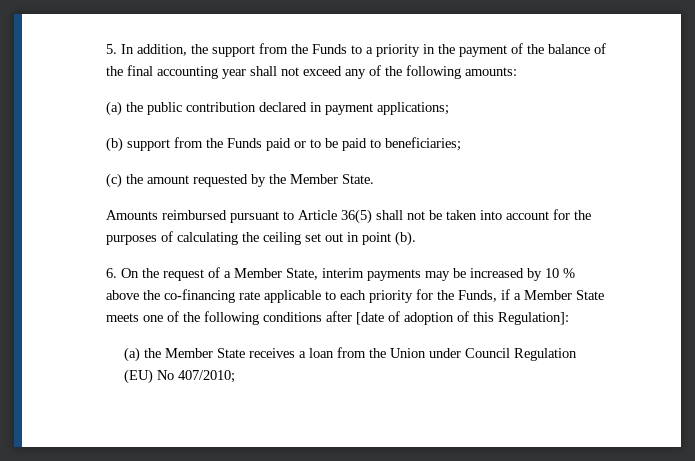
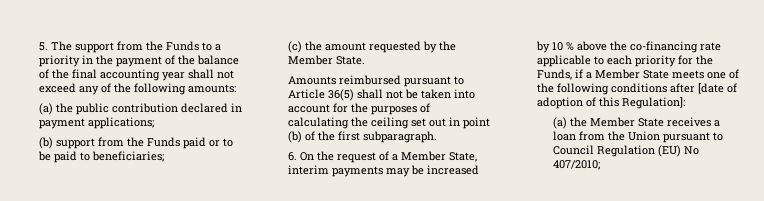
- 5. In addition, the support from the Funds to a priority in the payment of the balance of the final accounting year shall not exceed any of the following amounts:
+ 5. The support from the Funds to a priority in the payment of the balance of the final accounting year shall not exceed any of the following amounts:
- Amounts reimbursed pursuant to Article 36(5) shall not be taken into account for the purposes of calculating the ceiling set out in point (b).
+ Amounts reimbursed pursuant to Article 36(5) shall not be taken into account for the purposes of calculating the ceiling set out in point (b) of the first subparagraph.
- (a) the Member State receives a loan from the Union under Council Regulation (EU) No 407/2010;
+ (a) the Member State receives a loan from the Union pursuant to Council Regulation (EU) No 407/2010;

